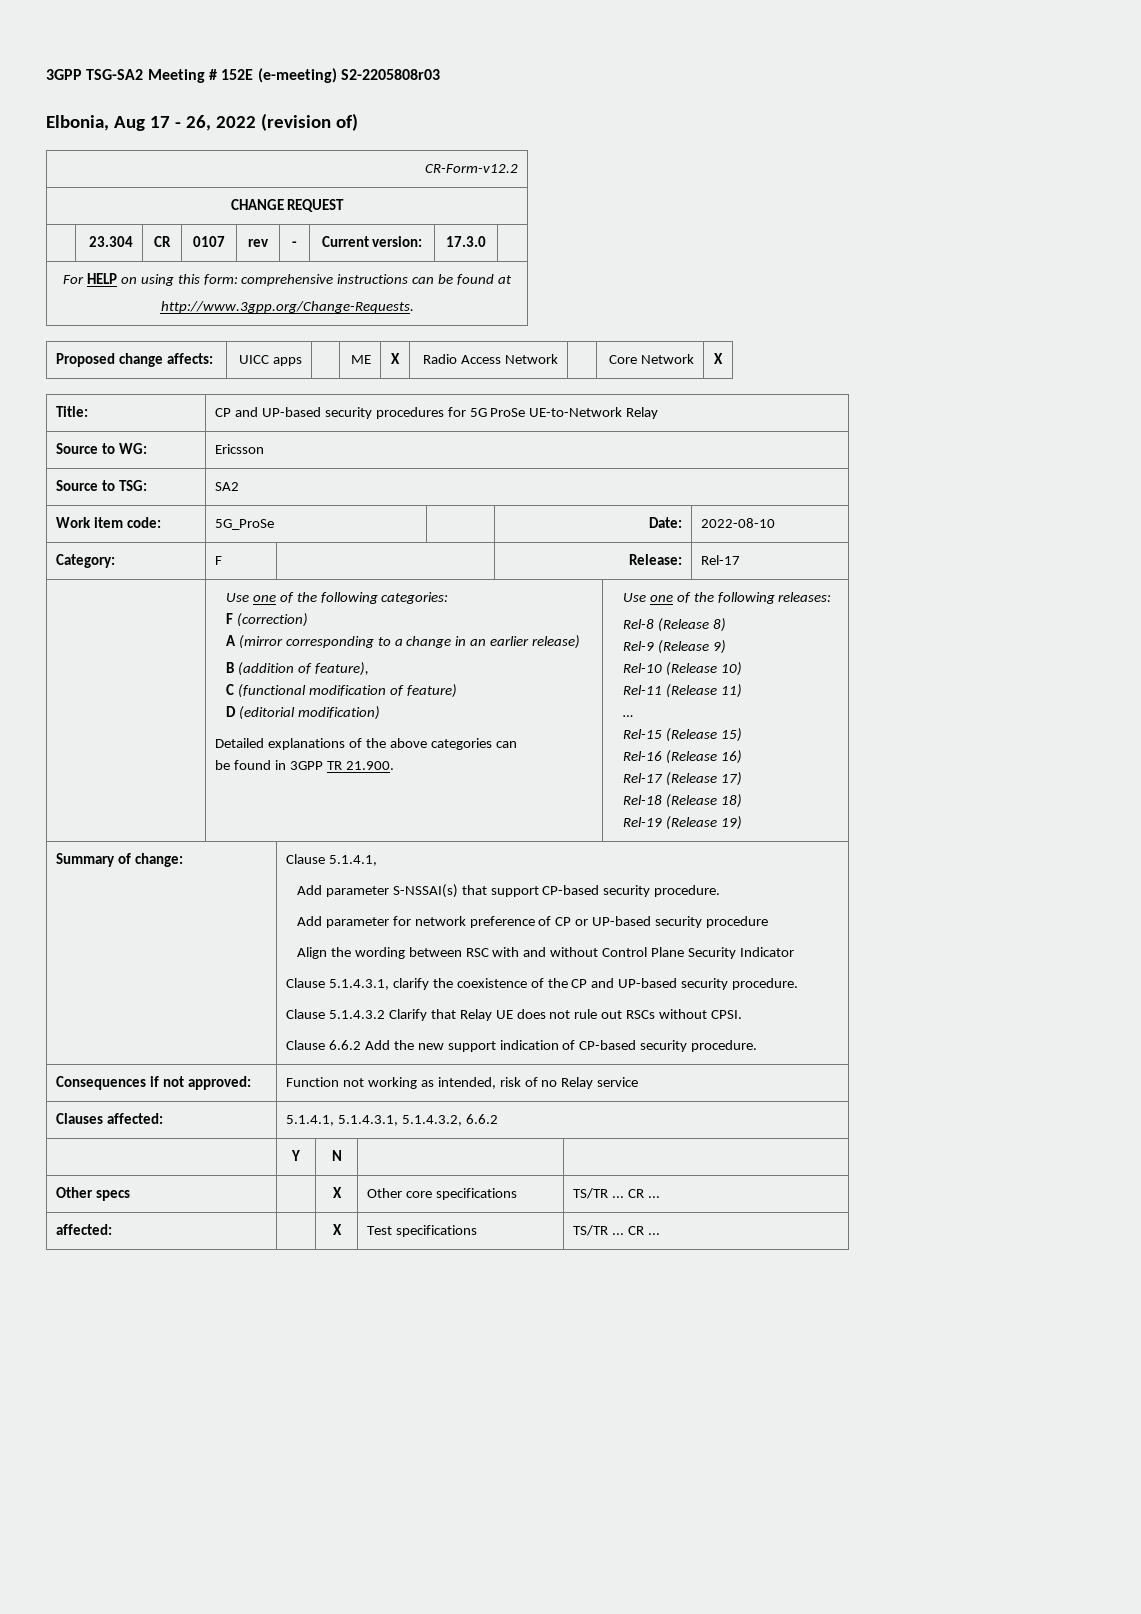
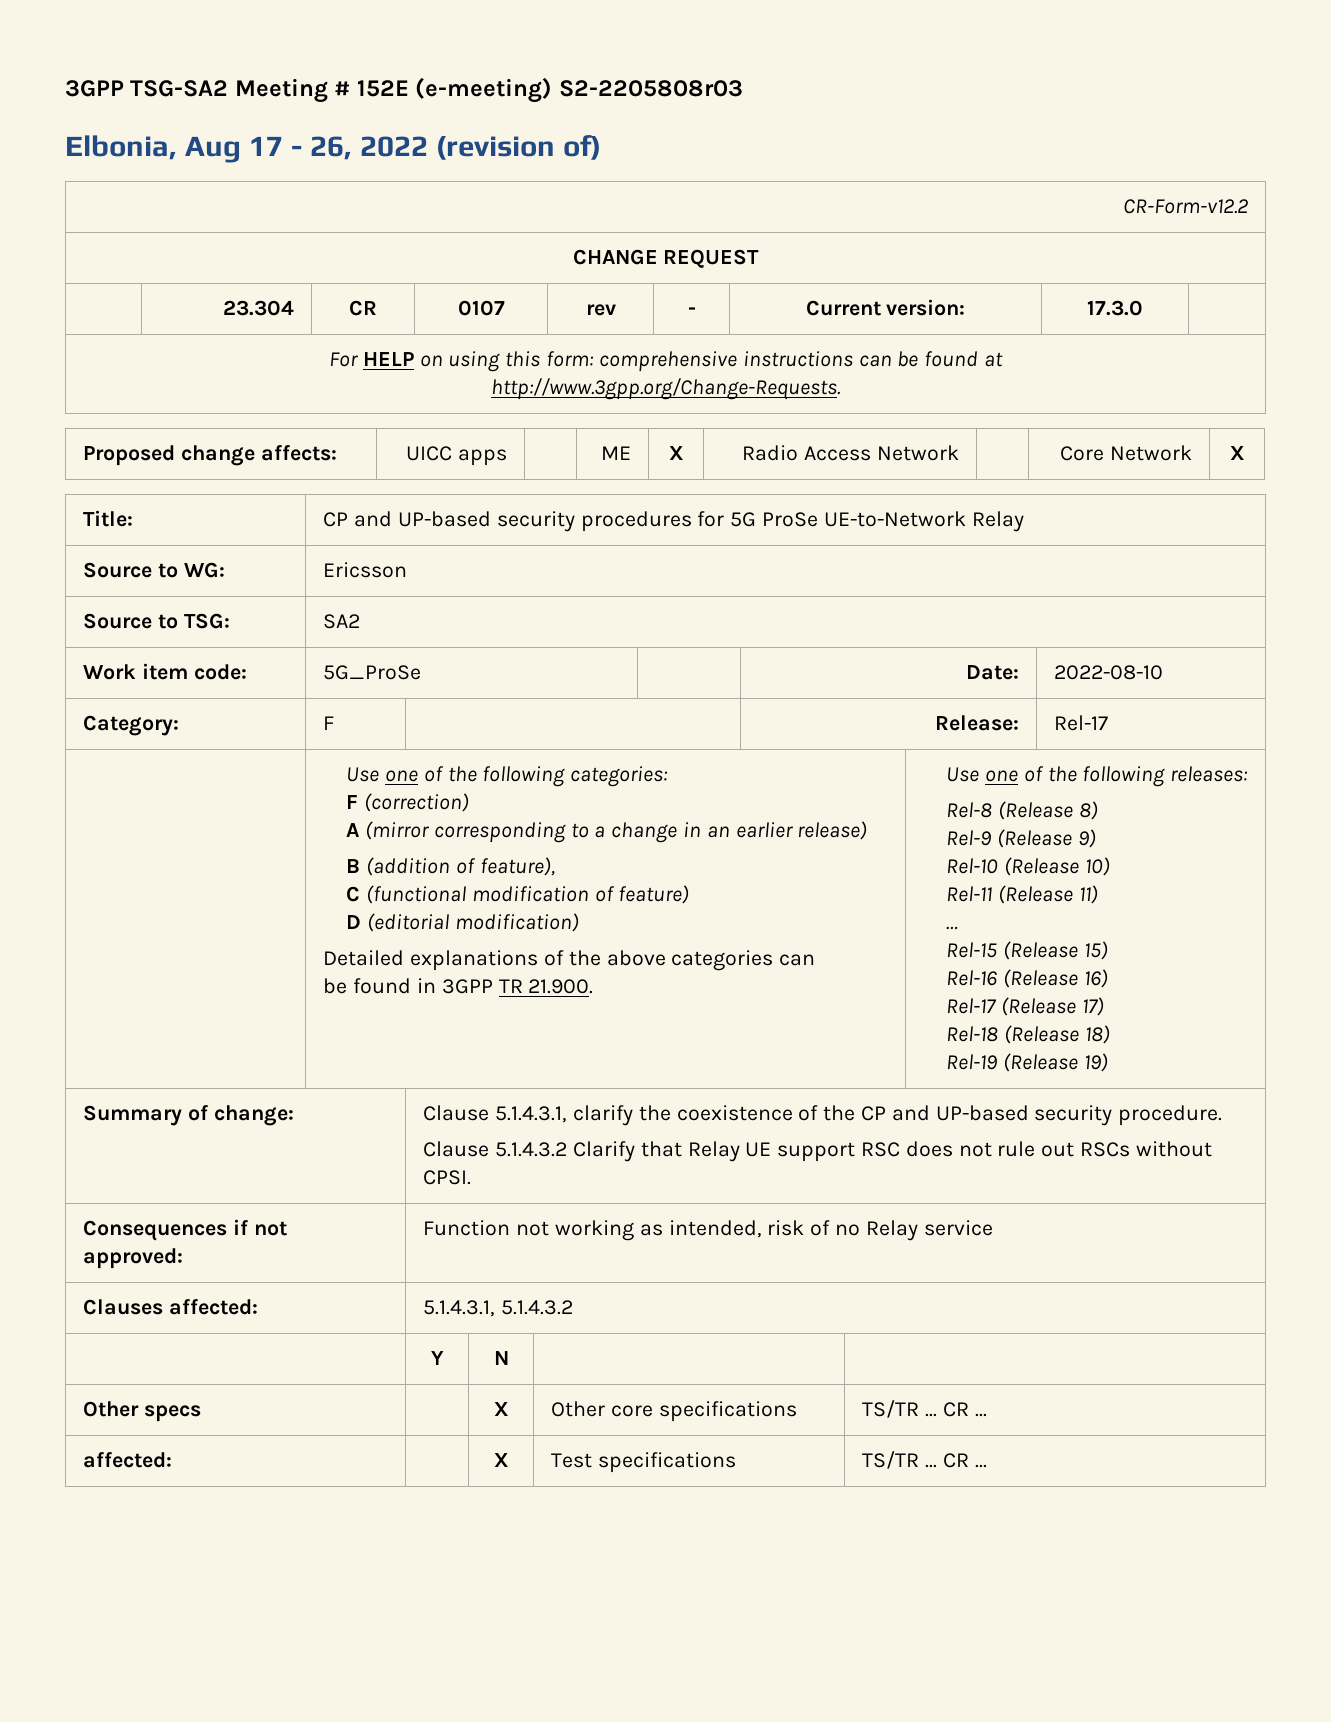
- Clause 5.1.4.1,
- Add parameter S-NSSAI(s) that support CP-based security procedure.
- Add parameter for network preference of CP or UP-based security procedure
- Align the wording between RSC with and without Control Plane Security Indicator
- Clause 5.1.4.3.2 Clarify that Relay UE does not rule out RSCs without CPSI.
+ Clause 5.1.4.3.2 Clarify that Relay UE support RSC does not rule out RSCs without CPSI.
- Clause 6.6.2 Add the new support indication of CP-based security procedure.
- Clauses affected: | 5.1.4.1, 5.1.4.3.1, 5.1.4.3.2, 6.6.2
+ Clauses affected: | 5.1.4.3.1, 5.1.4.3.2

